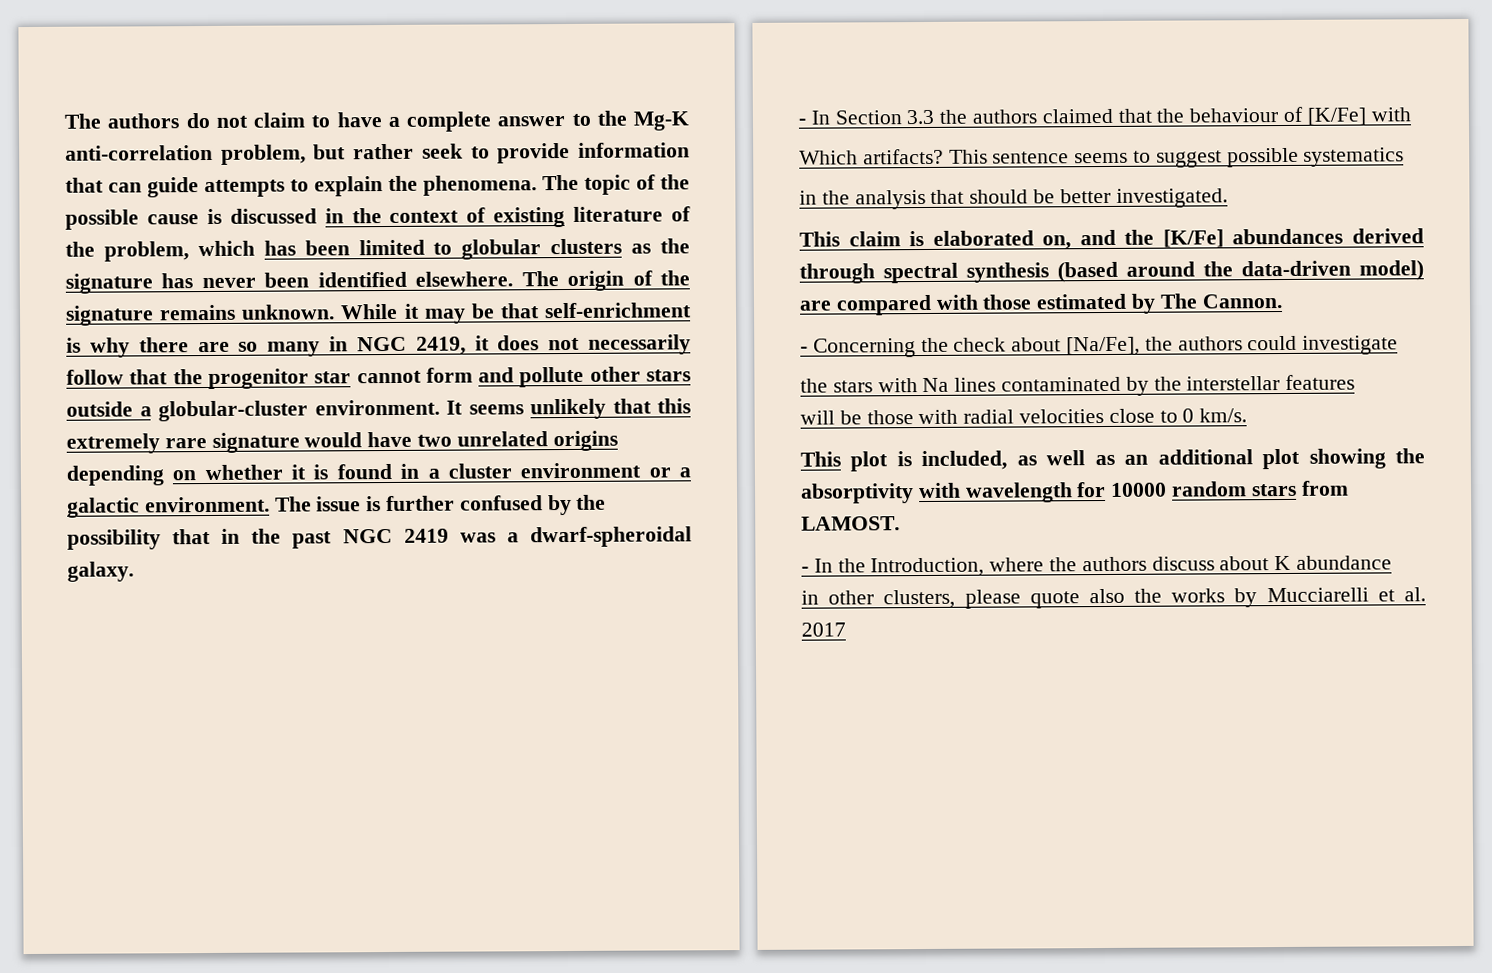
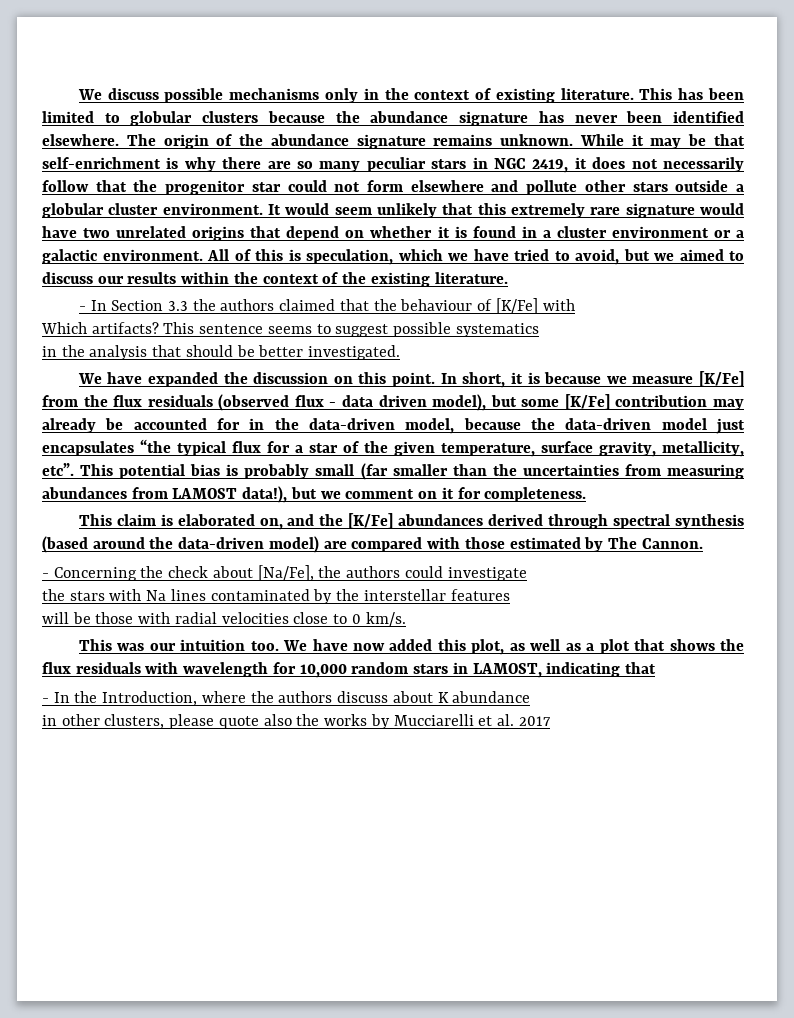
- The authors do not claim to have a complete answer to the Mg-K anti-correlation problem, but rather seek to provide information that can guide attempts to explain the phenomena. The topic of the possible cause is discussed in the context of existing literature of the problem, which has been limited to globular clusters as the signature has never been identified elsewhere.
+ We discuss possible mechanisms only in the context of existing literature. This has been limited to globular clusters because the abundance signature has never been identified elsewhere.
- The origin of the signature remains unknown.
+ The origin of the abundance signature remains unknown.
- While it may be that self-enrichment is why there are so many in NGC 2419, it does not necessarily follow that the progenitor star cannot form and pollute other stars outside a globular-cluster environment. It seems unlikely that this extremely rare signature would have two unrelated origins depending on whether it is found in a cluster environment or a galactic environment.
+ While it may be that self-enrichment is why there are so many peculiar stars in NGC 2419, it does not necessarily follow that the progenitor star could not form elsewhere and pollute other stars outside a globular cluster environment. It would seem unlikely that this extremely rare signature would have two unrelated origins that depend on whether it is found in a cluster environment or a galactic environment.
- The issue is further confused by the possibility that in the past NGC 2419 was a dwarf-spheroidal galaxy.
+ All of this is speculation, which we have tried to avoid, but we aimed to discuss our results within the context of the existing literature.
+ We have expanded the discussion on this point. In short, it is because we measure [K/Fe] from the flux residuals (observed flux - data driven model), but some [K/Fe] contribution may already be accounted for in the data-driven model, because the data-driven model just encapsulates “the typical flux for a star of the given temperature, surface gravity, metallicity, etc”. This potential bias is probably small (far smaller than the uncertainties from measuring abundances from LAMOST data!), but we comment on it for completeness.
- This plot is included, as well as an additional plot showing the absorptivity with wavelength for 10000 random stars from LAMOST.
+ This was our intuition too. We have now added this plot, as well as a plot that shows the flux residuals with wavelength for 10,000 random stars in LAMOST, indicating that

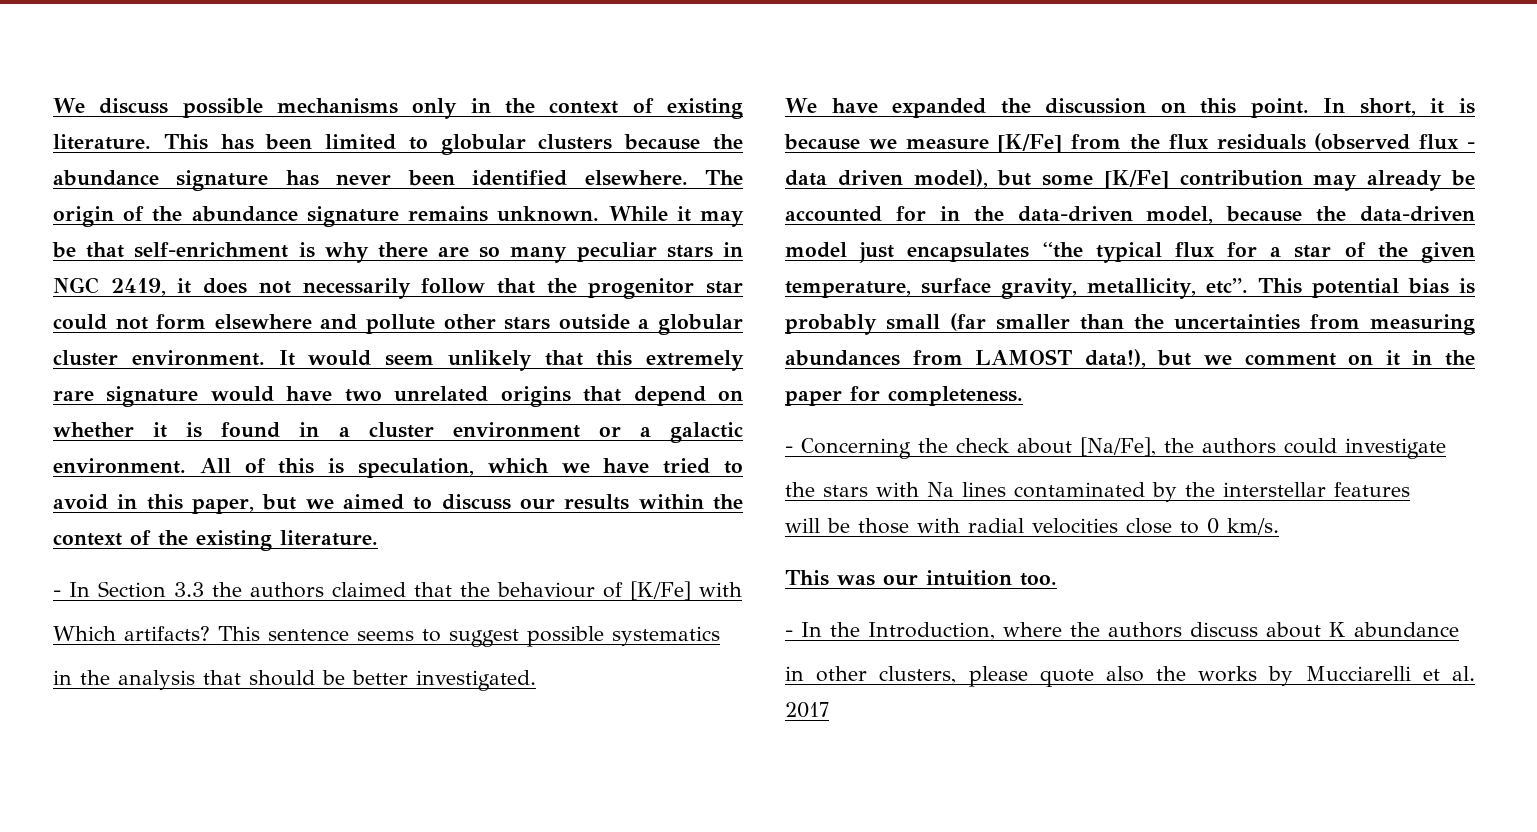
- All of this is speculation, which we have tried to avoid, but we aimed to discuss our results within the context of the existing literature.
+ All of this is speculation, which we have tried to avoid in this paper, but we aimed to discuss our results within the context of the existing literature.
- This potential bias is probably small (far smaller than the uncertainties from measuring abundances from LAMOST data!), but we comment on it for completeness.
+ This potential bias is probably small (far smaller than the uncertainties from measuring abundances from LAMOST data!), but we comment on it in the paper for completeness.
- This claim is elaborated on, and the [K/Fe] abundances derived through spectral synthesis (based around the data-driven model) are compared with those estimated by The Cannon.
- We have now added this plot, as well as a plot that shows the flux residuals with wavelength for 10,000 random stars in LAMOST, indicating that

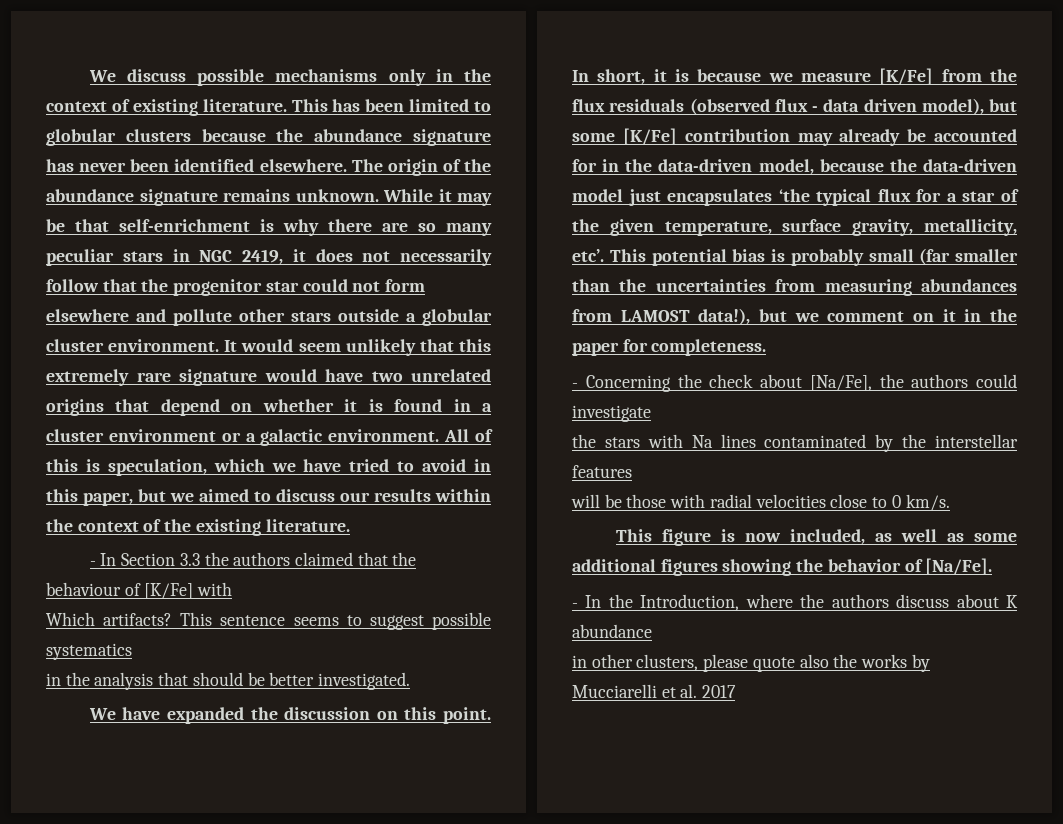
- In short, it is because we measure [K/Fe] from the flux residuals (observed flux - data driven model), but some [K/Fe] contribution may already be accounted for in the data-driven model, because the data-driven model just encapsulates “the typical flux for a star of the given temperature, surface gravity, metallicity, etc”.
+ In short, it is because we measure [K/Fe] from the flux residuals (observed flux - data driven model), but some [K/Fe] contribution may already be accounted for in the data-driven model, because the data-driven model just encapsulates ‘the typical flux for a star of the given temperature, surface gravity, metallicity, etc’.
- This was our intuition too.
+ This figure is now included, as well as some additional figures showing the behavior of [Na/Fe].

